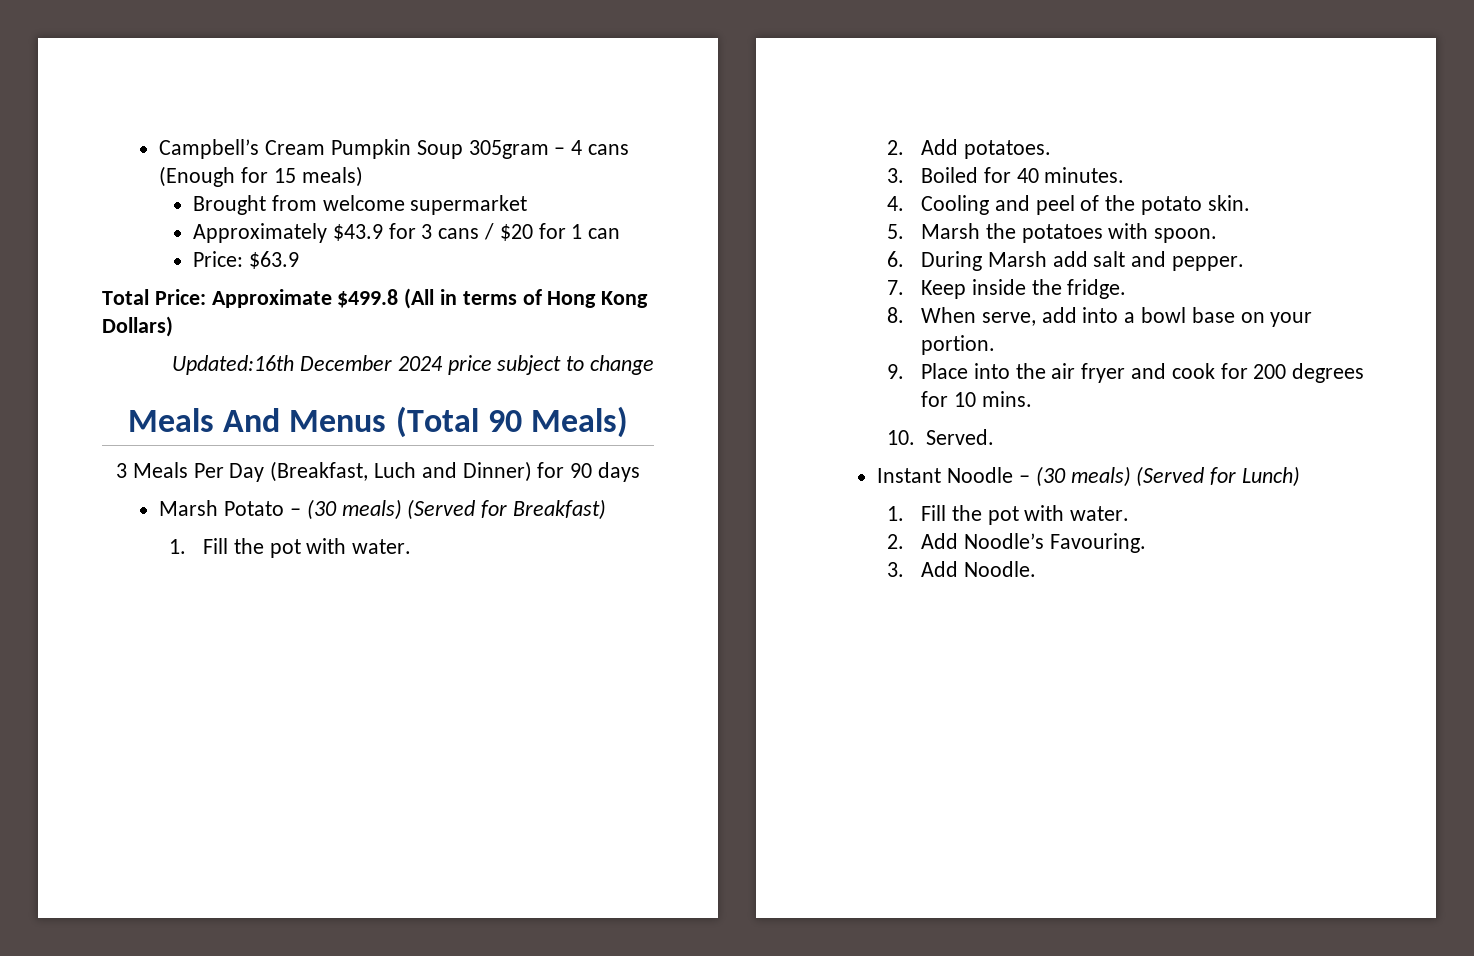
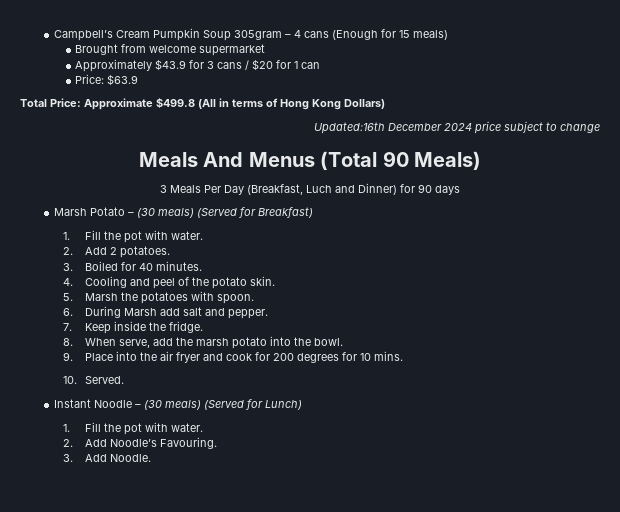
- 2. Add potatoes.
+ 2. Add 2 potatoes.
- 8. When serve, add into a bowl base on your portion.
+ 8. When serve, add the marsh potato into the bowl.

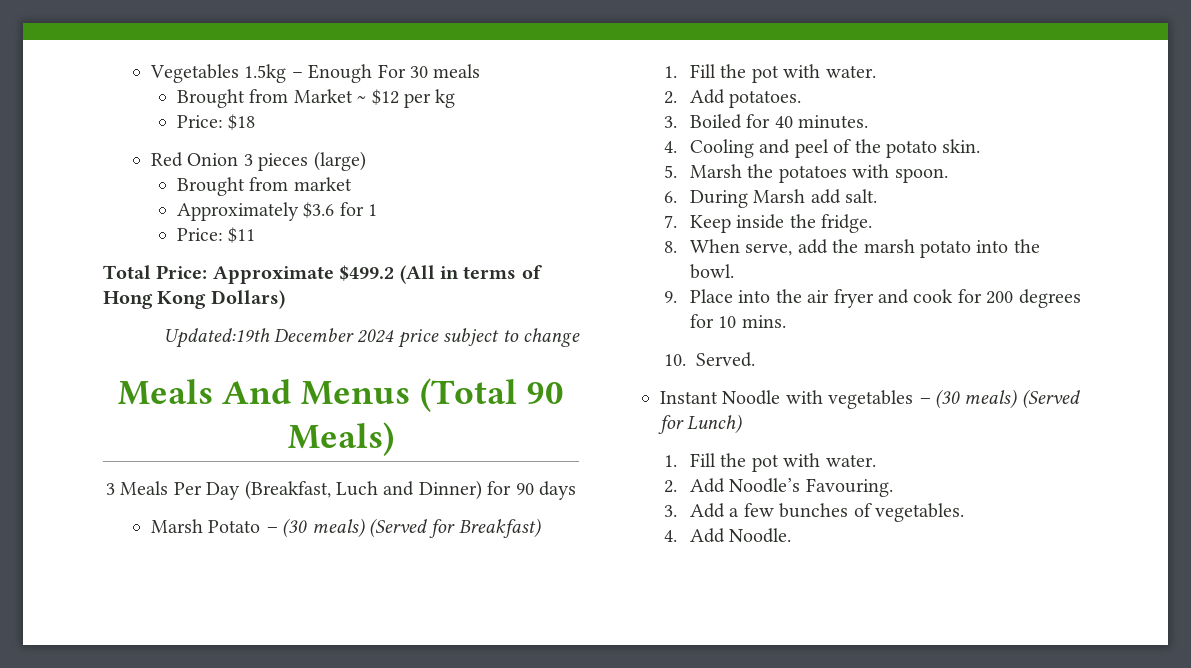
- Campbell’s Cream Pumpkin Soup 305gram – 4 cans (Enough for 15 meals)
- Brought from welcome supermarket
- Approximately $43.9 for 3 cans / $20 for 1 can
- Price: $63.9
+ Vegetables 1.5kg – Enough For 30 meals
+ Brought from Market ~ $12 per kg
+ Price: $18
+ Red Onion 3 pieces (large)
+ Brought from market
+ Approximately $3.6 for 1
+ Price: $11
- Total Price: Approximate $499.8 (All in terms of Hong Kong Dollars)
+ Total Price: Approximate $499.2 (All in terms of Hong Kong Dollars)
- Updated:16th December 2024 price subject to change
+ Updated:19th December 2024 price subject to change
- 2. Add 2 potatoes.
+ 2. Add potatoes.
- 6. During Marsh add salt and pepper.
+ 6. During Marsh add salt.
- Instant Noodle – (30 meals) (Served for Lunch)
+ Instant Noodle with vegetables – (30 meals) (Served for Lunch)
- 3. Add Noodle.
+ 3. Add a few bunches of vegetables.
+ 4. Add Noodle.

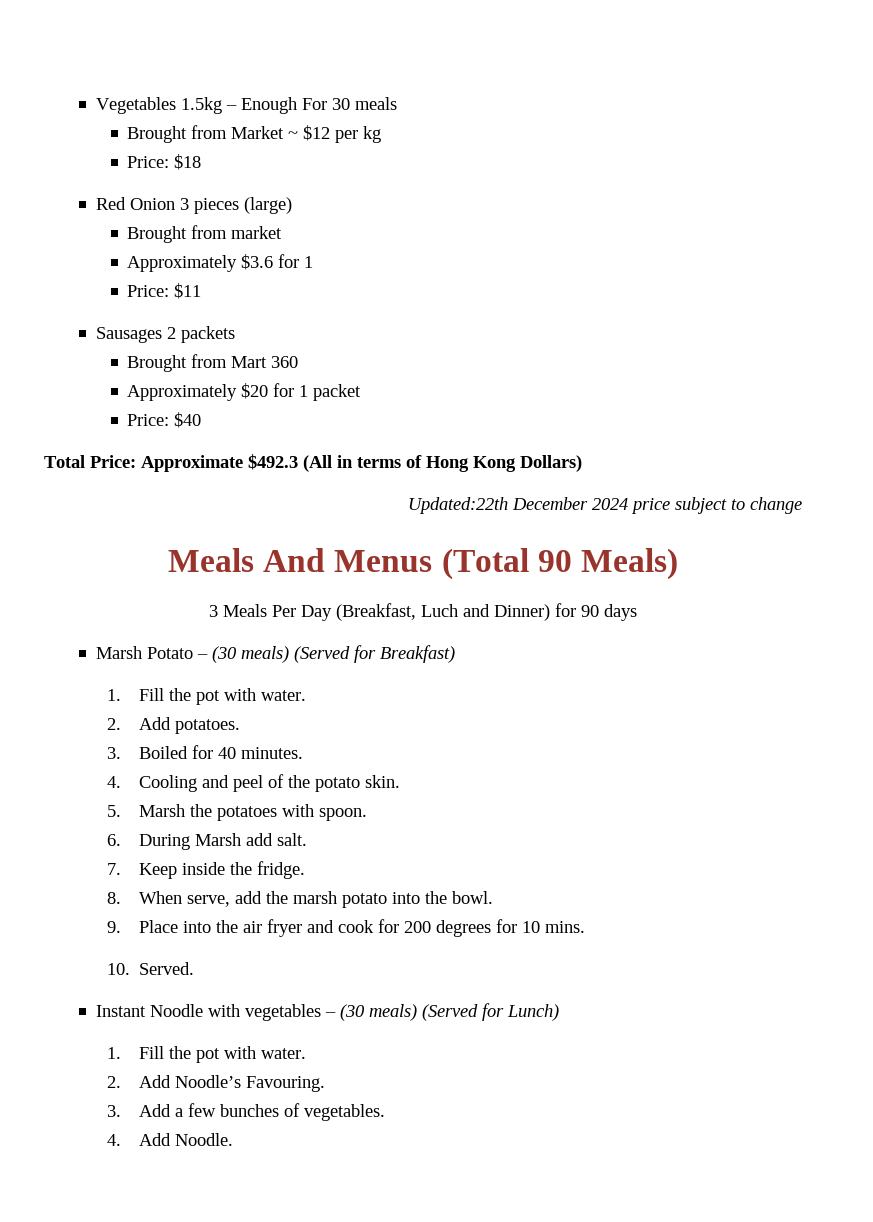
+ Sausages 2 packets
+ Brought from Mart 360
+ Approximately $20 for 1 packet
+ Price: $40
- Total Price: Approximate $499.2 (All in terms of Hong Kong Dollars)
+ Total Price: Approximate $492.3 (All in terms of Hong Kong Dollars)
- Updated:19th December 2024 price subject to change
+ Updated:22th December 2024 price subject to change

